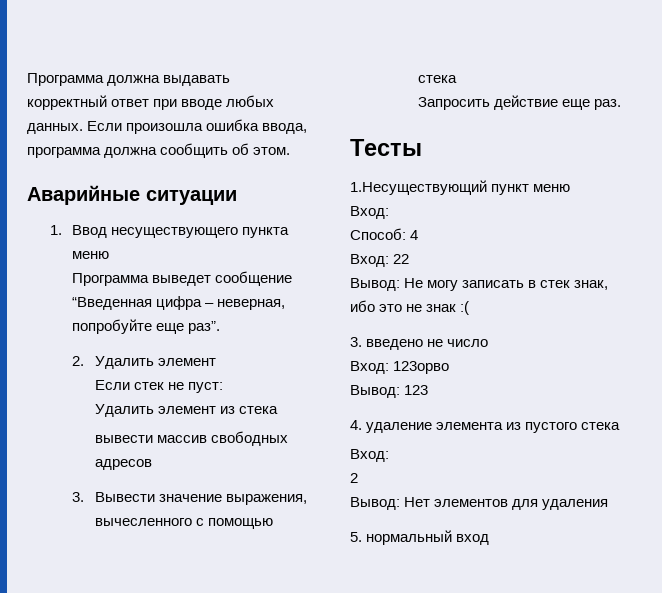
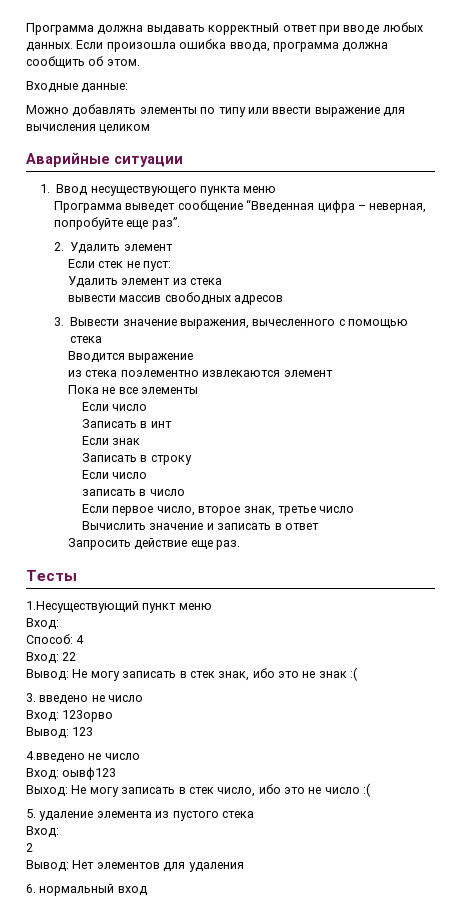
+ Входные данные:
+ Можно добавлять элементы по типу или ввести выражение для вычисления целиком
+ Вводится выражение
+ из стека поэлементно извлекаются элемент
+ Пока не все элементы
+ Если число
+ Записать в инт
+ Если знак
+ Записать в строку
+ Если число
+ записать в число
+ Если первое число, второе знак, третье число
+ Вычислить значение и записать в ответ
- 4. удаление элемента из пустого стека
+ 4.введено не число
+ Вход: оывф123
+ Выход: Не могу записать в стек число, ибо это не число :(
+ 5. удаление элемента из пустого стека
- 5. нормальный вход
+ 6. нормальный вход

